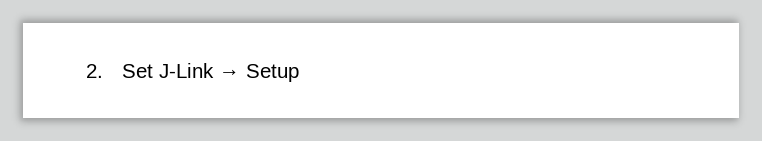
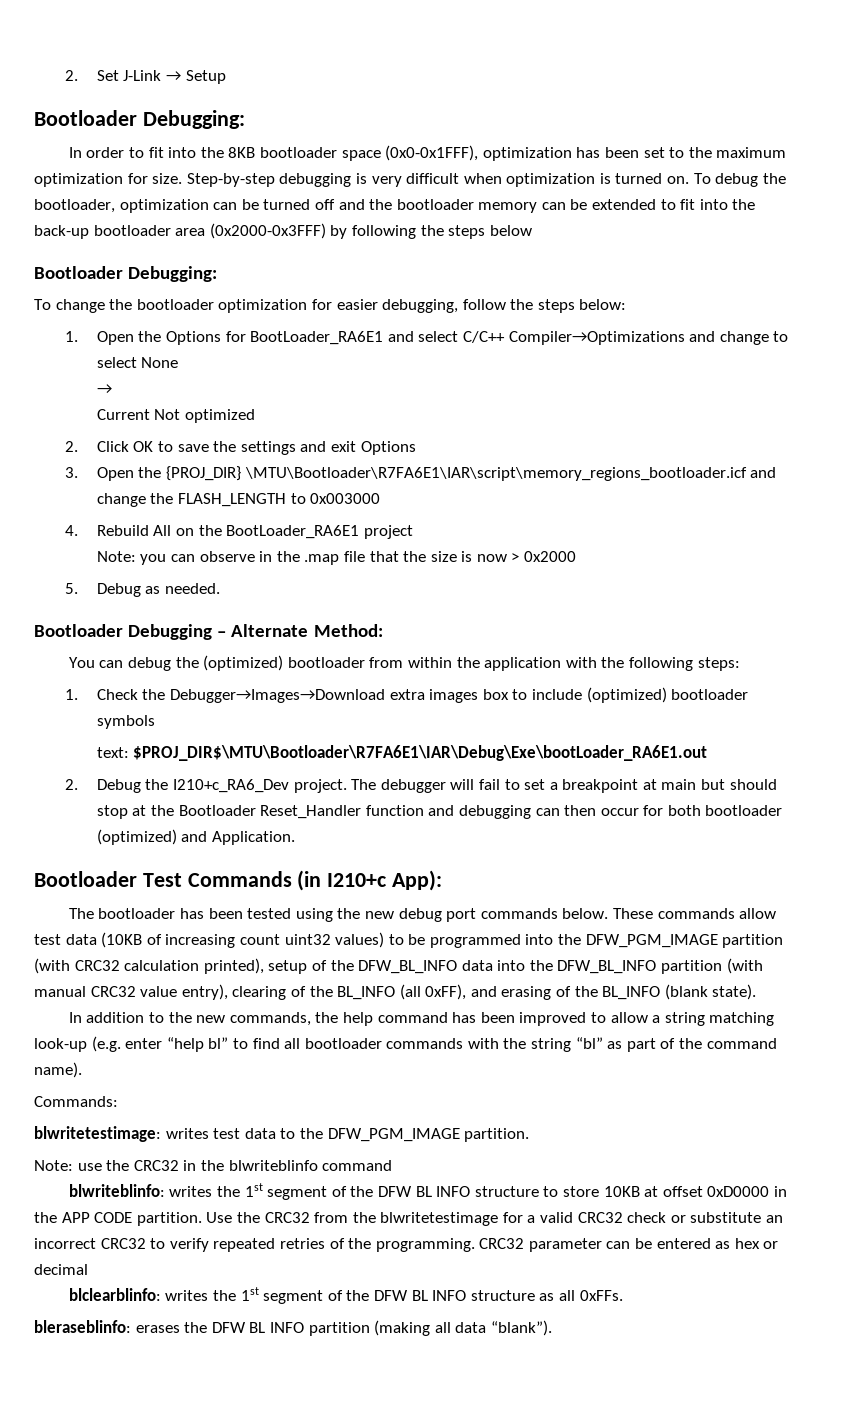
  2. Set J-Link → Setup
+ Bootloader Debugging:
+ In order to fit into the 8KB bootloader space (0x0-0x1FFF), optimization has been set to the maximum optimization for size. Step-by-step debugging is very difficult when optimization is turned on. To debug the bootloader, optimization can be turned off and the bootloader memory can be extended to fit into the back-up bootloader area (0x2000-0x3FFF) by following the steps below
+ Bootloader Debugging:
+ To change the bootloader optimization for easier debugging, follow the steps below:
+ 1. Open the Options for BootLoader_RA6E1 and select C/C++ Compiler→Optimizations and change to select None
+ →
+ Current Not optimized
+ 2. Click OK to save the settings and exit Options
+ 3. Open the {PROJ_DIR} \MTU\Bootloader\R7FA6E1\IAR\script\memory_regions_bootloader.icf and change the FLASH_LENGTH to 0x003000
+ 4. Rebuild All on the BootLoader_RA6E1 project
+ Note: you can observe in the .map file that the size is now > 0x2000
+ 5. Debug as needed.
+ Bootloader Debugging – Alternate Method:
+ You can debug the (optimized) bootloader from within the application with the following steps:
+ 1. Check the Debugger→Images→Download extra images box to include (optimized) bootloader symbols
+ text: $PROJ_DIR$\MTU\Bootloader\R7FA6E1\IAR\Debug\Exe\bootLoader_RA6E1.out
+ 2. Debug the I210+c_RA6_Dev project. The debugger will fail to set a breakpoint at main but should stop at the Bootloader Reset_Handler function and debugging can then occur for both bootloader (optimized) and Application.
+ Bootloader Test Commands (in I210+c App):
+ The bootloader has been tested using the new debug port commands below. These commands allow test data (10KB of increasing count uint32 values) to be programmed into the DFW_PGM_IMAGE partition (with CRC32 calculation printed), setup of the DFW_BL_INFO data into the DFW_BL_INFO partition (with manual CRC32 value entry), clearing of the BL_INFO (all 0xFF), and erasing of the BL_INFO (blank state).
+ In addition to the new commands, the help command has been improved to allow a string matching look-up (e.g. enter “help bl” to find all bootloader commands with the string “bl” as part of the command name).
+ Commands:
+ blwritetestimage: writes test data to the DFW_PGM_IMAGE partition.
+ Note: use the CRC32 in the blwriteblinfo command
+ blwriteblinfo: writes the 1st segment of the DFW BL INFO structure to store 10KB at offset 0xD0000 in the APP CODE partition. Use the CRC32 from the blwritetestimage for a valid CRC32 check or substitute an incorrect CRC32 to verify repeated retries of the programming. CRC32 parameter can be entered as hex or decimal
+ blclearblinfo: writes the 1st segment of the DFW BL INFO structure as all 0xFFs.
+ bleraseblinfo: erases the DFW BL INFO partition (making all data “blank”).

